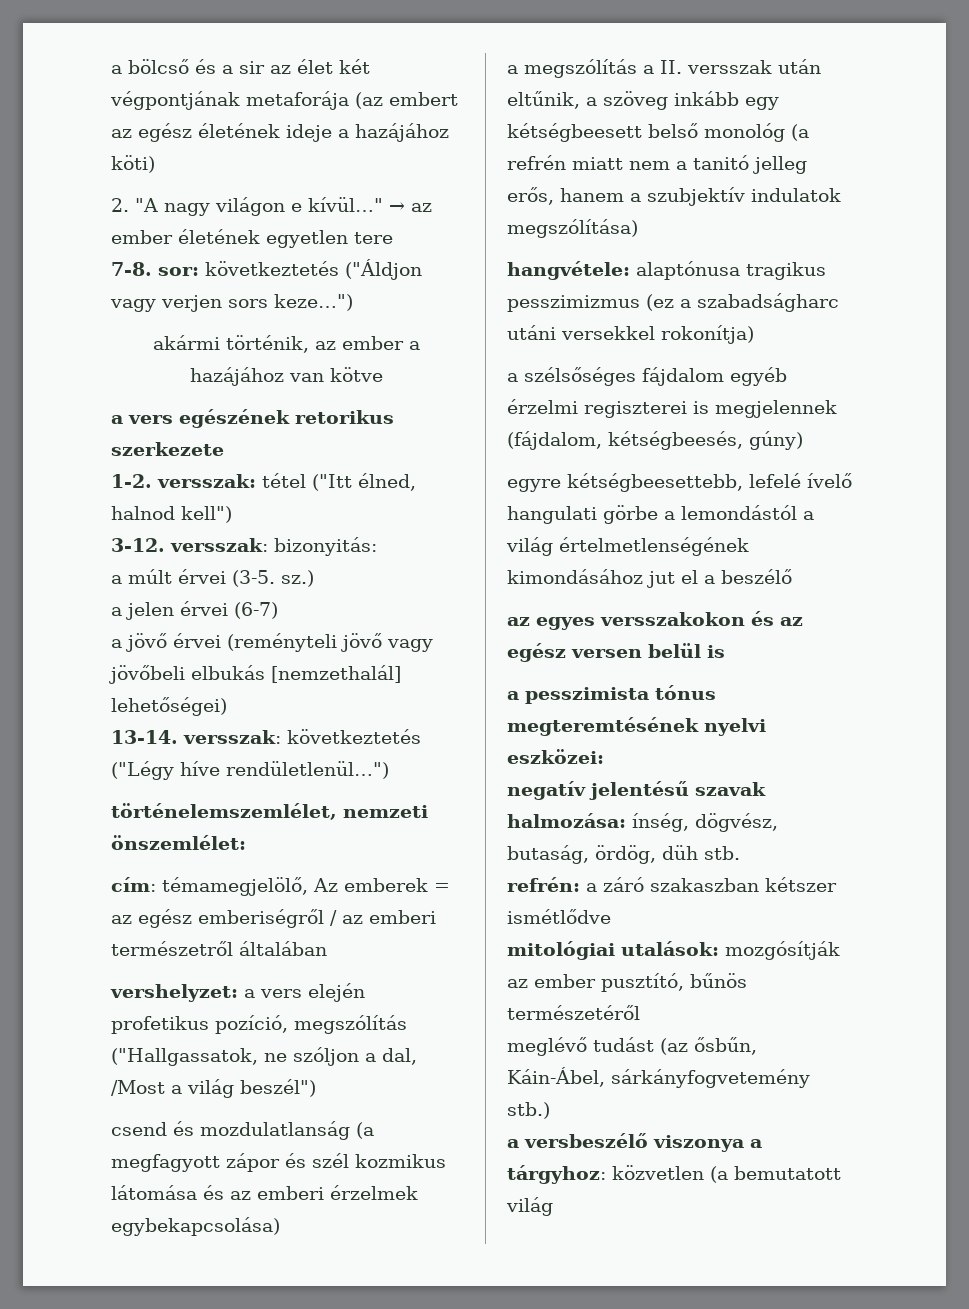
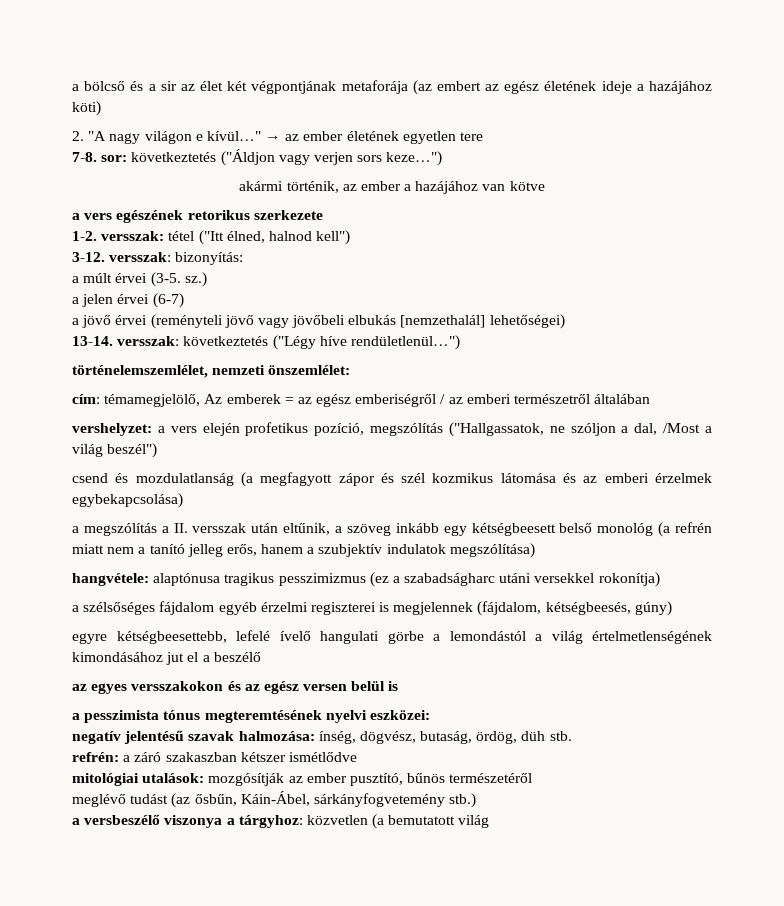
- 3-12. versszak: bizonyitás:
+ 3-12. versszak: bizonyítás:
- a megszólítás a II. versszak után eltűnik, a szöveg inkább egy kétségbeesett belső monológ (a refrén miatt nem a tanitó jelleg erős, hanem a szubjektív indulatok megszólítása)
+ a megszólítás a II. versszak után eltűnik, a szöveg inkább egy kétségbeesett belső monológ (a refrén miatt nem a tanító jelleg erős, hanem a szubjektív indulatok megszólítása)

